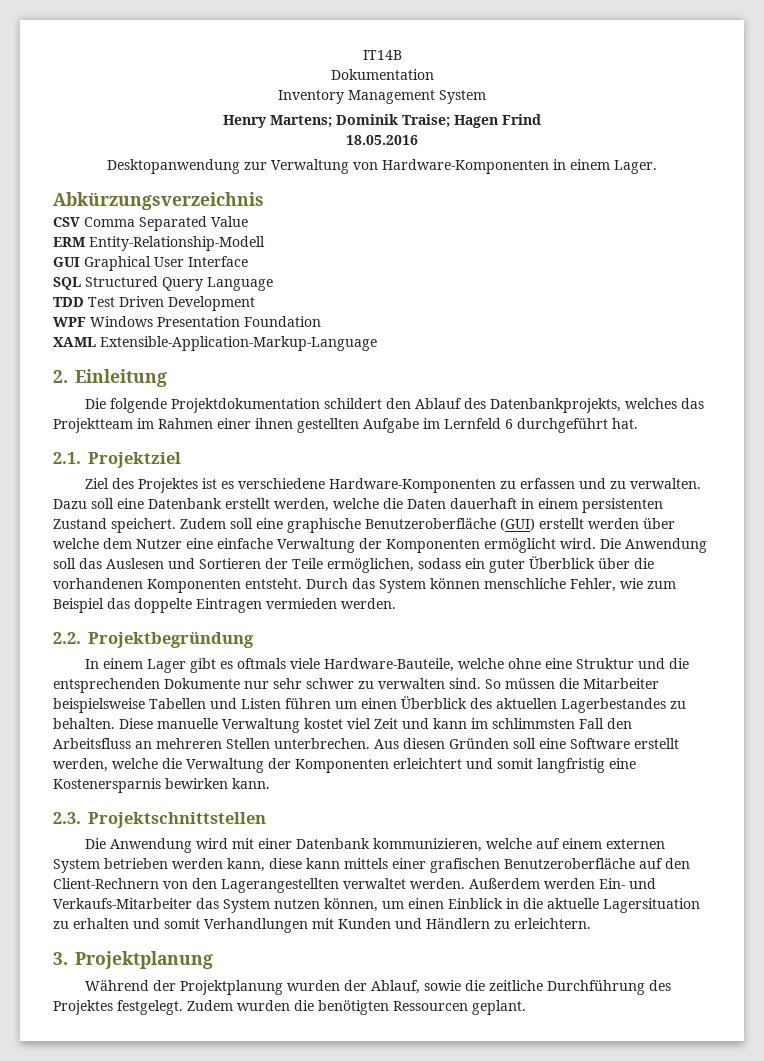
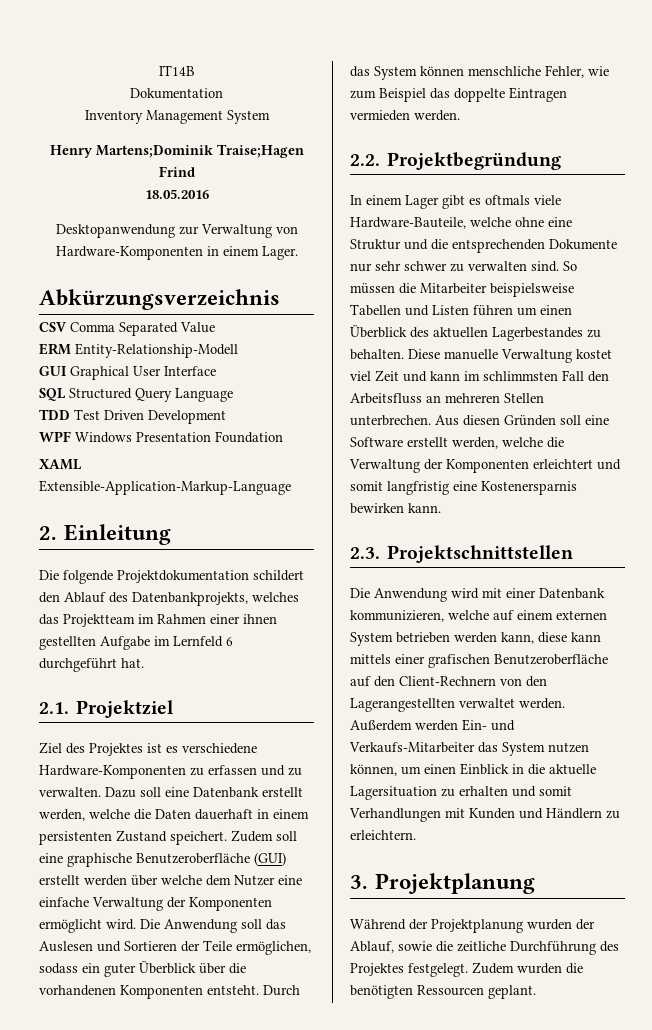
- Henry Martens; Dominik Traise; Hagen Frind
+ Henry Martens;Dominik Traise;Hagen Frind

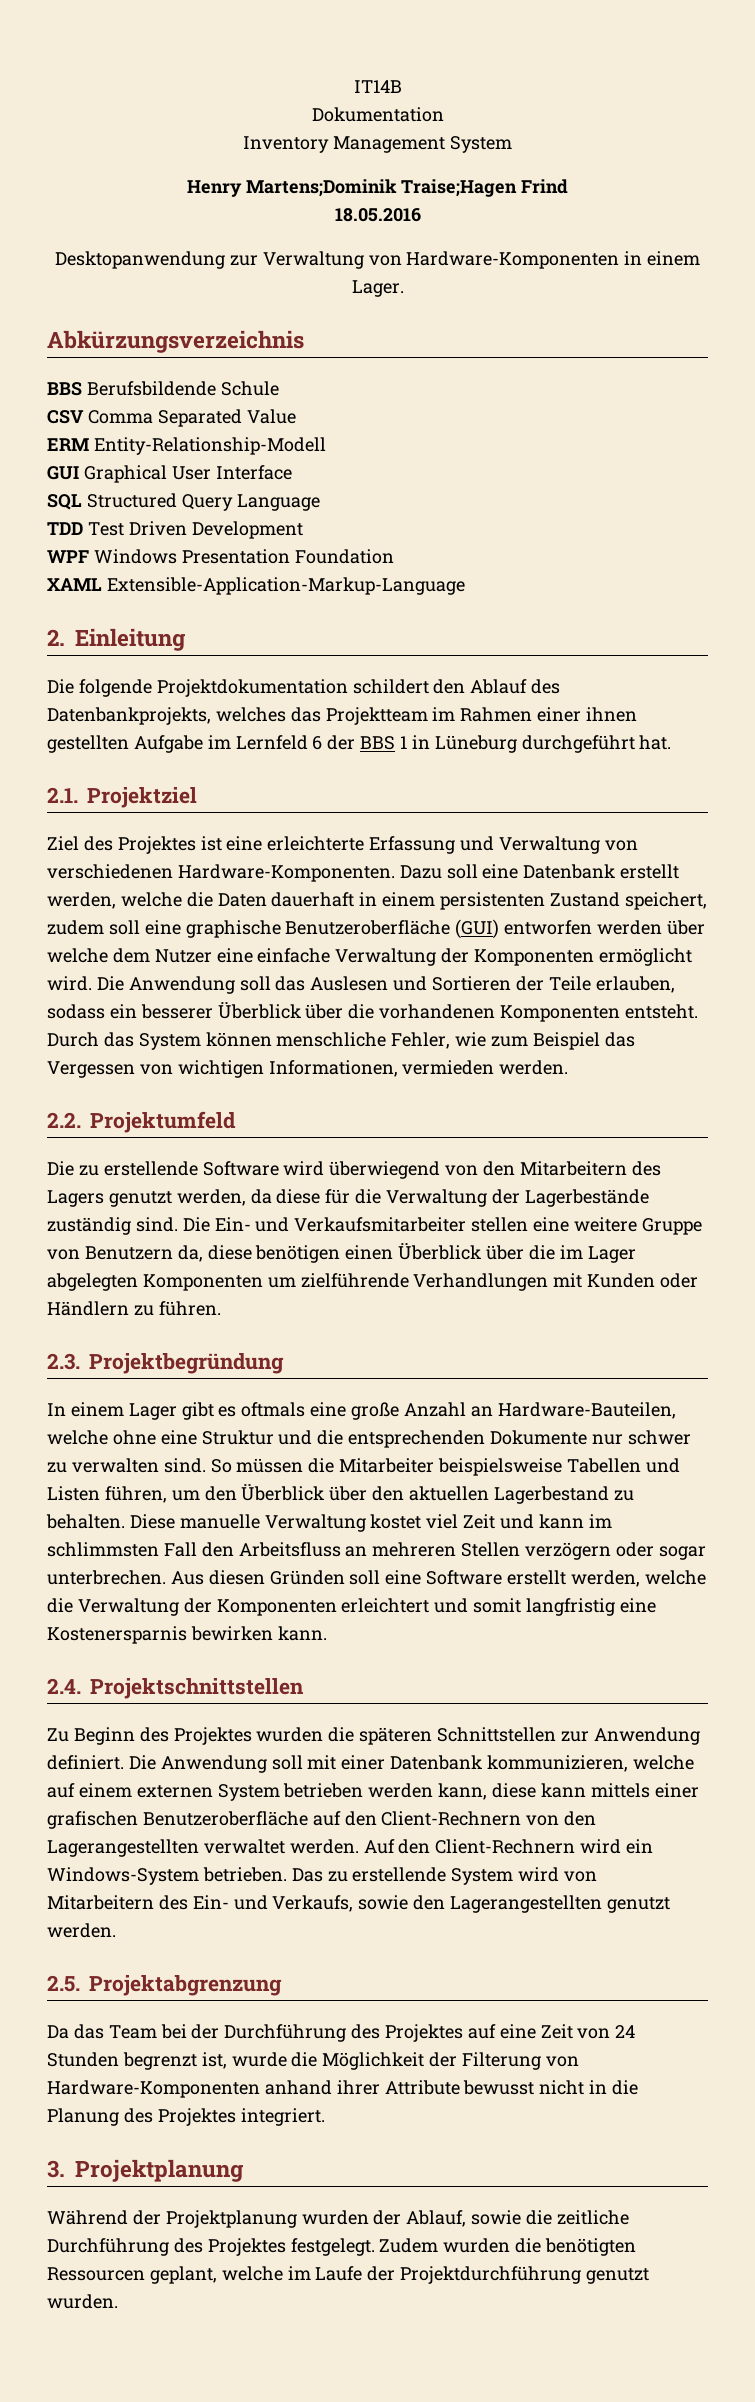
+ BBS Berufsbildende Schule
- Die folgende Projektdokumentation schildert den Ablauf des Datenbankprojekts, welches das Projektteam im Rahmen einer ihnen gestellten Aufgabe im Lernfeld 6 durchgeführt hat.
+ Die folgende Projektdokumentation schildert den Ablauf des Datenbankprojekts, welches das Projektteam im Rahmen einer ihnen gestellten Aufgabe im Lernfeld 6 der BBS 1 in Lüneburg durchgeführt hat.
- Ziel des Projektes ist es verschiedene Hardware-Komponenten zu erfassen und zu verwalten.
+ Ziel des Projektes ist eine erleichterte Erfassung und Verwaltung von verschiedenen Hardware-Komponenten.
- Dazu soll eine Datenbank erstellt werden, welche die Daten dauerhaft in einem persistenten Zustand speichert. Zudem soll eine graphische Benutzeroberfläche (GUI) erstellt werden über welche dem Nutzer eine einfache Verwaltung der Komponenten ermöglicht wird.
+ Dazu soll eine Datenbank erstellt werden, welche die Daten dauerhaft in einem persistenten Zustand speichert, zudem soll eine graphische Benutzeroberfläche (GUI) entworfen werden über welche dem Nutzer eine einfache Verwaltung der Komponenten ermöglicht wird.
- Die Anwendung soll das Auslesen und Sortieren der Teile ermöglichen, sodass ein guter Überblick über die vorhandenen Komponenten entsteht.
+ Die Anwendung soll das Auslesen und Sortieren der Teile erlauben, sodass ein besserer Überblick über die vorhandenen Komponenten entsteht.
- Durch das System können menschliche Fehler, wie zum Beispiel das doppelte Eintragen vermieden werden.
- 2.2. Projektbegründung
+ Durch das System können menschliche Fehler, wie zum Beispiel das Vergessen von wichtigen Informationen, vermieden werden.
+ 2.2. Projektumfeld
+ Die zu erstellende Software wird überwiegend von den Mitarbeitern des Lagers genutzt werden, da diese für die Verwaltung der Lagerbestände zuständig sind. Die Ein- und Verkaufsmitarbeiter stellen eine weitere Gruppe von Benutzern da, diese benötigen einen Überblick über die im Lager abgelegten Komponenten um zielführende Verhandlungen mit Kunden oder Händlern zu führen.
+ 2.3. Projektbegründung
- In einem Lager gibt es oftmals viele Hardware-Bauteile, welche ohne eine Struktur und die entsprechenden Dokumente nur sehr schwer zu verwalten sind.
+ In einem Lager gibt es oftmals eine große Anzahl an Hardware-Bauteilen, welche ohne eine Struktur und die entsprechenden Dokumente nur schwer zu verwalten sind.
- So müssen die Mitarbeiter beispielsweise Tabellen und Listen führen um einen Überblick des aktuellen Lagerbestandes zu behalten.
+ So müssen die Mitarbeiter beispielsweise Tabellen und Listen führen, um den Überblick über den aktuellen Lagerbestand zu behalten.
- Diese manuelle Verwaltung kostet viel Zeit und kann im schlimmsten Fall den Arbeitsfluss an mehreren Stellen unterbrechen.
+ Diese manuelle Verwaltung kostet viel Zeit und kann im schlimmsten Fall den Arbeitsfluss an mehreren Stellen verzögern oder sogar unterbrechen.
- 2.3. Projektschnittstellen
+ 2.4. Projektschnittstellen
- Die Anwendung wird mit einer Datenbank kommunizieren, welche auf einem externen System betrieben werden kann, diese kann mittels einer grafischen Benutzeroberfläche auf den Client-Rechnern von den Lagerangestellten verwaltet werden.
+ Zu Beginn des Projektes wurden die späteren Schnittstellen zur Anwendung definiert. Die Anwendung soll mit einer Datenbank kommunizieren, welche auf einem externen System betrieben werden kann, diese kann mittels einer grafischen Benutzeroberfläche auf den Client-Rechnern von den Lagerangestellten verwaltet werden.
- Außerdem werden Ein- und Verkaufs-Mitarbeiter das System nutzen können, um einen Einblick in die aktuelle Lagersituation zu erhalten und somit Verhandlungen mit Kunden und Händlern zu erleichtern.
+ Auf den Client-Rechnern wird ein Windows-System betrieben. Das zu erstellende System wird von Mitarbeitern des Ein- und Verkaufs, sowie den Lagerangestellten genutzt werden.
+ 2.5. Projektabgrenzung
+ Da das Team bei der Durchführung des Projektes auf eine Zeit von 24 Stunden begrenzt ist, wurde die Möglichkeit der Filterung von Hardware-Komponenten anhand ihrer Attribute bewusst nicht in die Planung des Projektes integriert.
- Zudem wurden die benötigten Ressourcen geplant.
+ Zudem wurden die benötigten Ressourcen geplant, welche im Laufe der Projektdurchführung genutzt wurden.

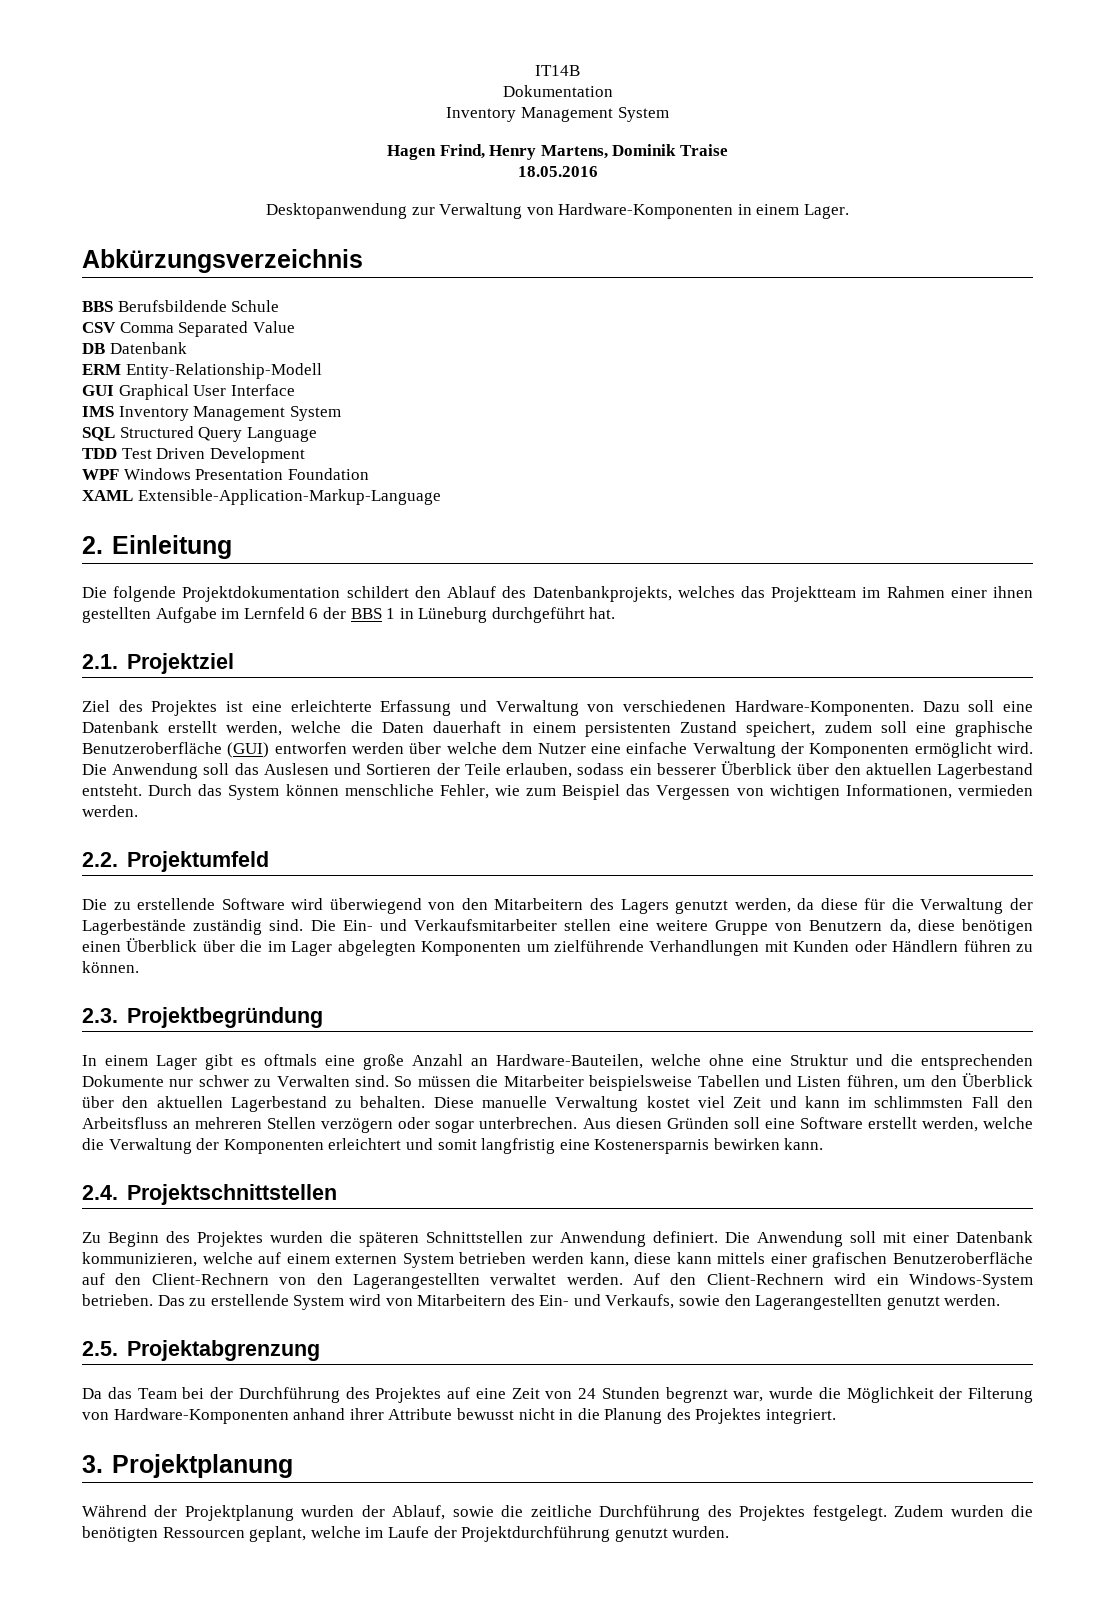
- Henry Martens;Dominik Traise;Hagen Frind
+ Hagen Frind, Henry Martens, Dominik Traise
+ DB Datenbank
+ IMS Inventory Management System
- Die Anwendung soll das Auslesen und Sortieren der Teile erlauben, sodass ein besserer Überblick über die vorhandenen Komponenten entsteht.
+ Die Anwendung soll das Auslesen und Sortieren der Teile erlauben, sodass ein besserer Überblick über den aktuellen Lagerbestand entsteht.
- Die Ein- und Verkaufsmitarbeiter stellen eine weitere Gruppe von Benutzern da, diese benötigen einen Überblick über die im Lager abgelegten Komponenten um zielführende Verhandlungen mit Kunden oder Händlern zu führen.
+ Die Ein- und Verkaufsmitarbeiter stellen eine weitere Gruppe von Benutzern da, diese benötigen einen Überblick über die im Lager abgelegten Komponenten um zielführende Verhandlungen mit Kunden oder Händlern führen zu können.
- In einem Lager gibt es oftmals eine große Anzahl an Hardware-Bauteilen, welche ohne eine Struktur und die entsprechenden Dokumente nur schwer zu verwalten sind.
+ In einem Lager gibt es oftmals eine große Anzahl an Hardware-Bauteilen, welche ohne eine Struktur und die entsprechenden Dokumente nur schwer zu Verwalten sind.
- Da das Team bei der Durchführung des Projektes auf eine Zeit von 24 Stunden begrenzt ist, wurde die Möglichkeit der Filterung von Hardware-Komponenten anhand ihrer Attribute bewusst nicht in die Planung des Projektes integriert.
+ Da das Team bei der Durchführung des Projektes auf eine Zeit von 24 Stunden begrenzt war, wurde die Möglichkeit der Filterung von Hardware-Komponenten anhand ihrer Attribute bewusst nicht in die Planung des Projektes integriert.

